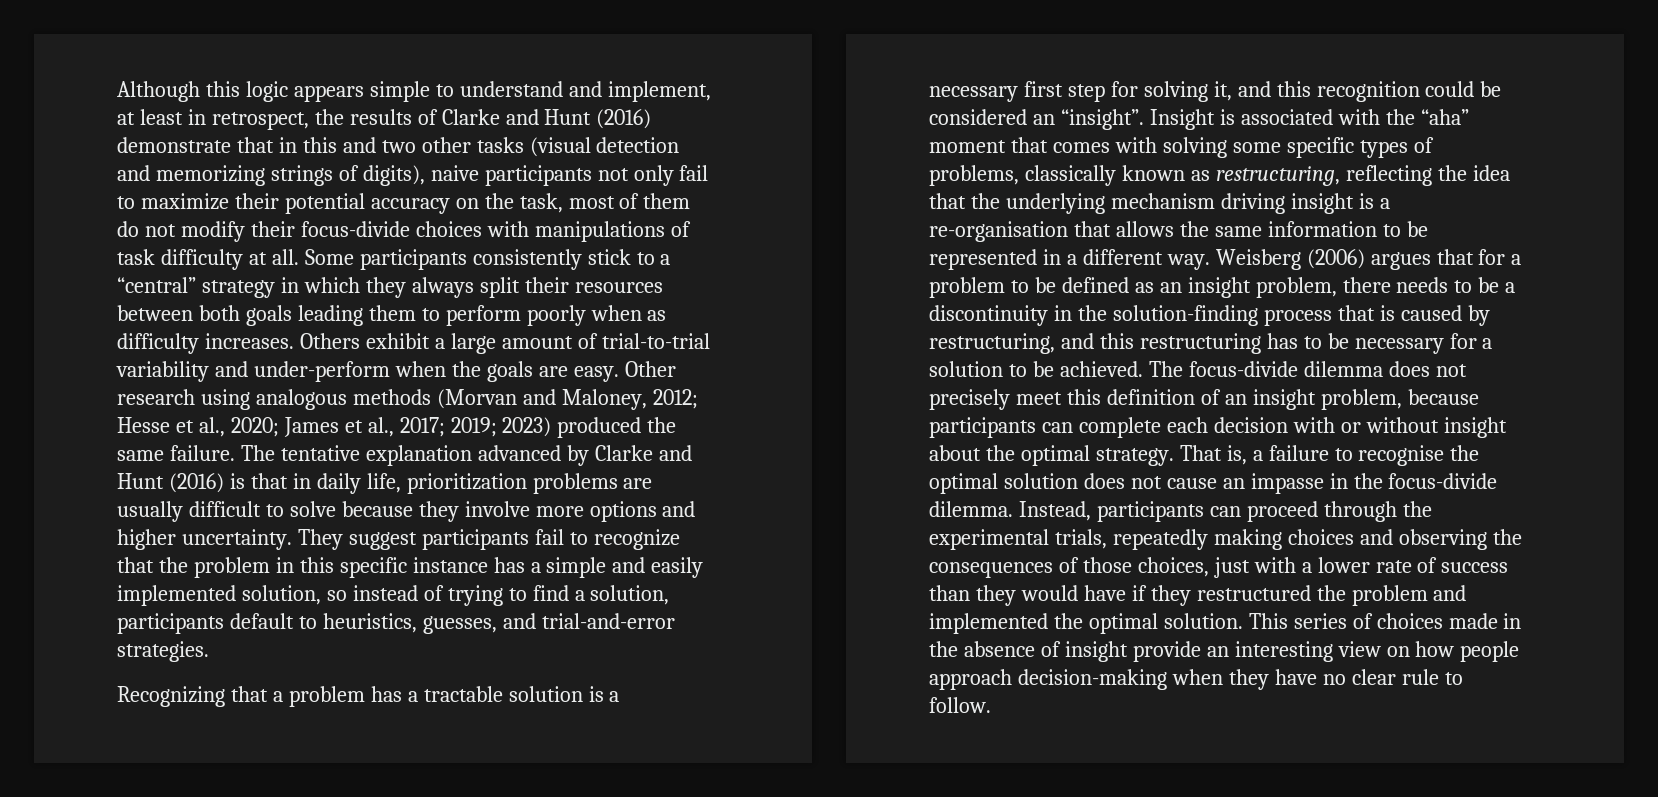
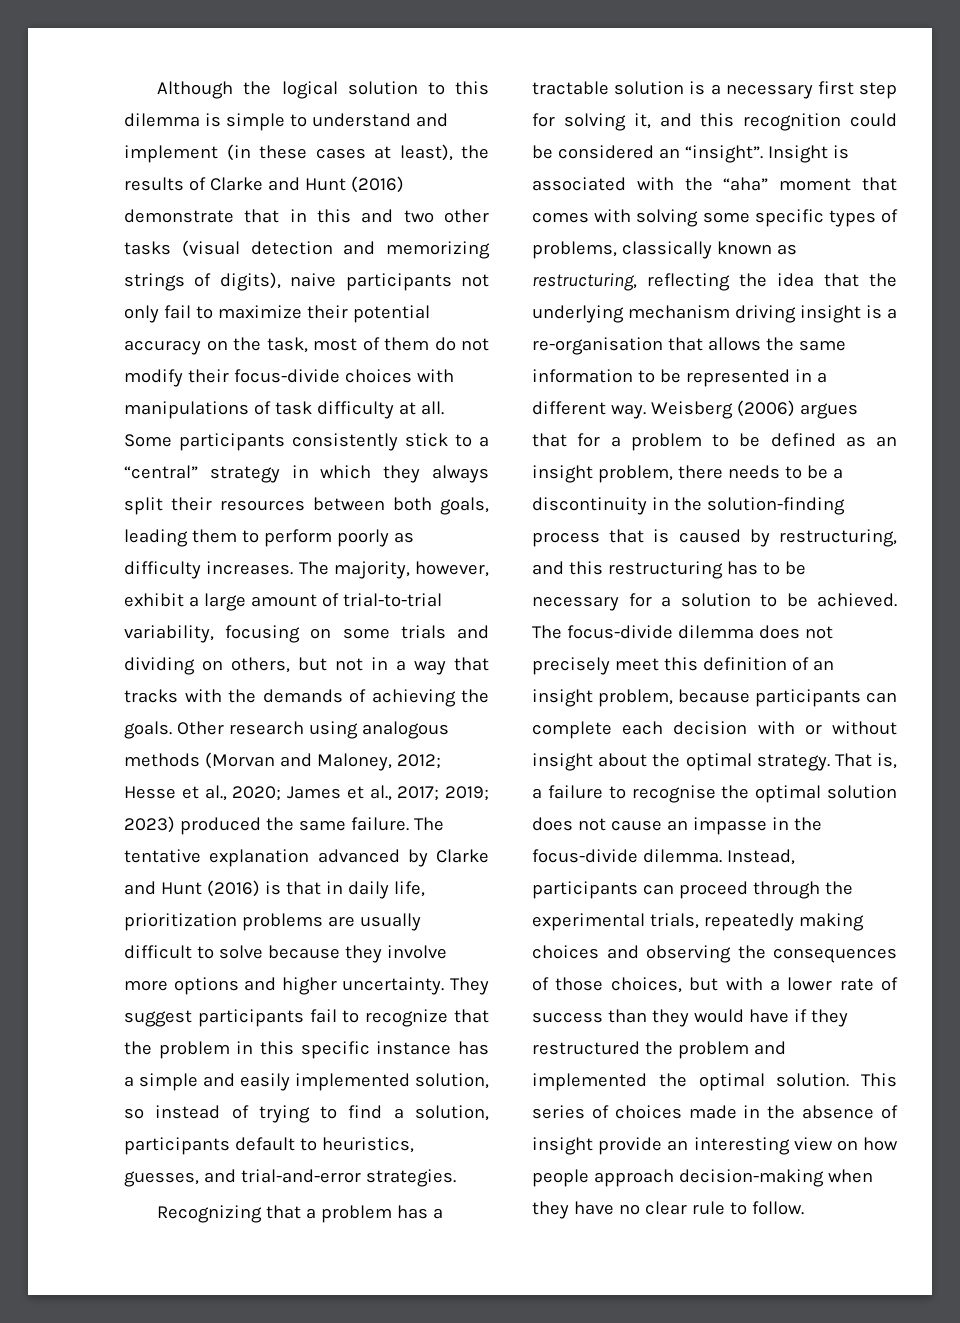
- Although this logic appears simple to understand and implement, at least in retrospect, the results of Clarke and Hunt (2016) demonstrate that in this and two other tasks (visual detection and memorizing strings of digits), naive participants not only fail to maximize their potential accuracy on the task, most of them do not modify their focus-divide choices with manipulations of task difficulty at all.
+ Although the logical solution to this dilemma is simple to understand and implement (in these cases at least), the results of Clarke and Hunt (2016) demonstrate that in this and two other tasks (visual detection and memorizing strings of digits), naive participants not only fail to maximize their potential accuracy on the task, most of them do not modify their focus-divide choices with manipulations of task difficulty at all.
- Some participants consistently stick to a “central” strategy in which they always split their resources between both goals leading them to perform poorly when as difficulty increases.
+ Some participants consistently stick to a “central” strategy in which they always split their resources between both goals, leading them to perform poorly as difficulty increases.
- Others exhibit a large amount of trial-to-trial variability and under-perform when the goals are easy.
+ The majority, however, exhibit a large amount of trial-to-trial variability, focusing on some trials and dividing on others, but not in a way that tracks with the demands of achieving the goals.
- Instead, participants can proceed through the experimental trials, repeatedly making choices and observing the consequences of those choices, just with a lower rate of success than they would have if they restructured the problem and implemented the optimal solution.
+ Instead, participants can proceed through the experimental trials, repeatedly making choices and observing the consequences of those choices, but with a lower rate of success than they would have if they restructured the problem and implemented the optimal solution.

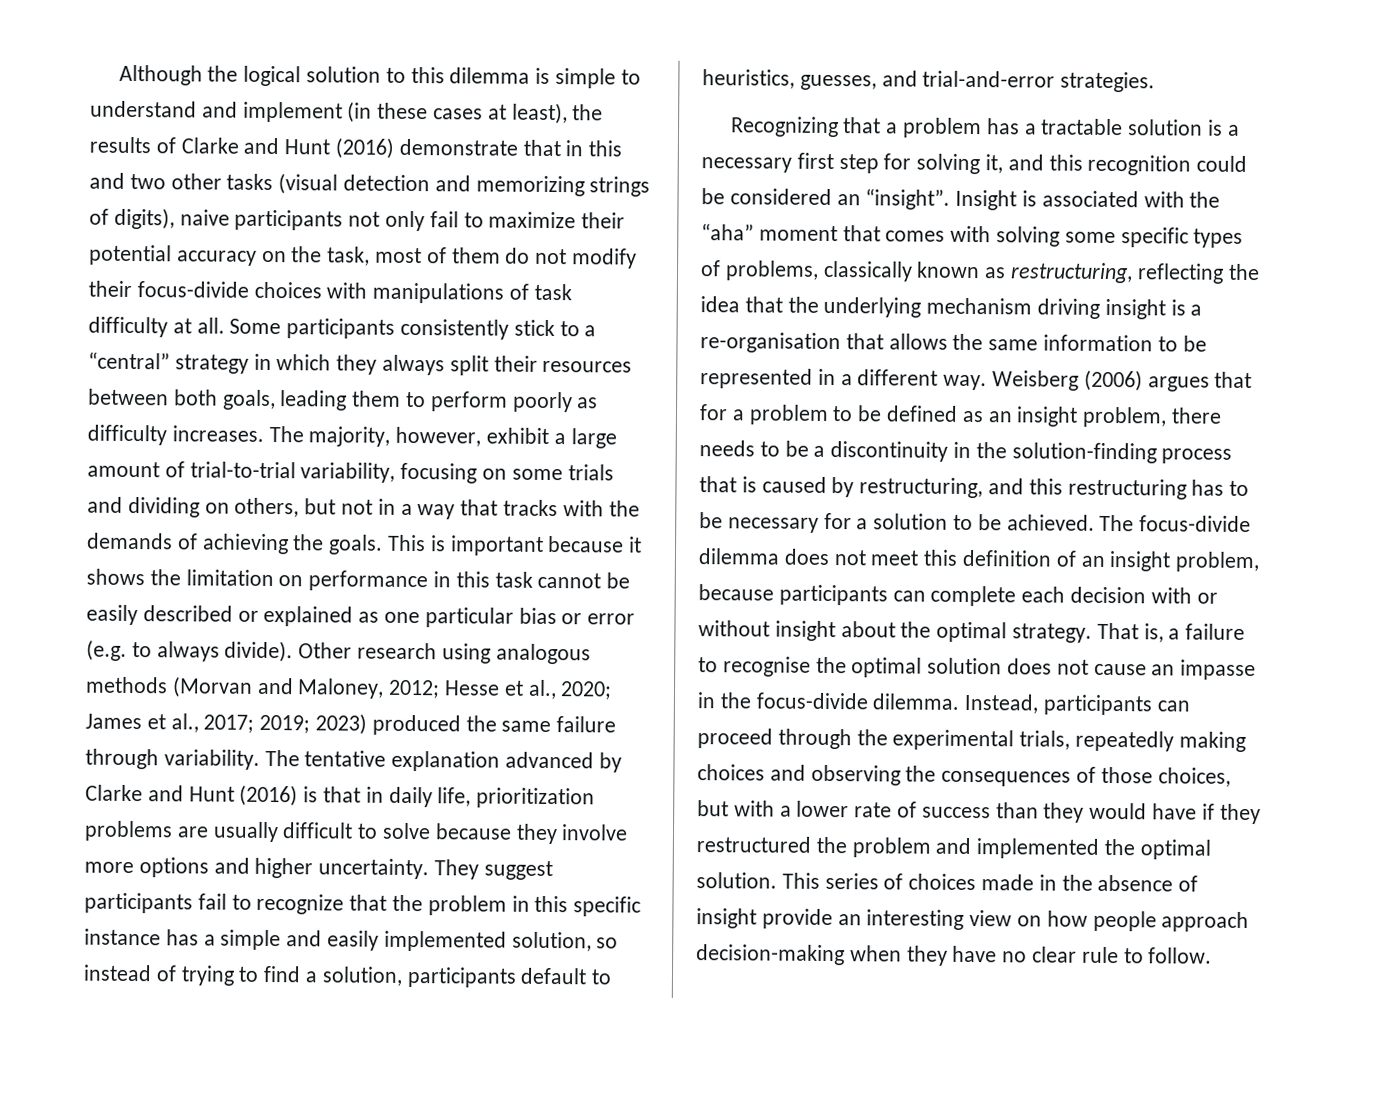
+ This is important because it shows the limitation on performance in this task cannot be easily described or explained as one particular bias or error (e.g. to always divide).
- Other research using analogous methods (Morvan and Maloney, 2012; Hesse et al., 2020; James et al., 2017; 2019; 2023) produced the same failure.
+ Other research using analogous methods (Morvan and Maloney, 2012; Hesse et al., 2020; James et al., 2017; 2019; 2023) produced the same failure through variability.
- The focus-divide dilemma does not precisely meet this definition of an insight problem, because participants can complete each decision with or without insight about the optimal strategy.
+ The focus-divide dilemma does not meet this definition of an insight problem, because participants can complete each decision with or without insight about the optimal strategy.

